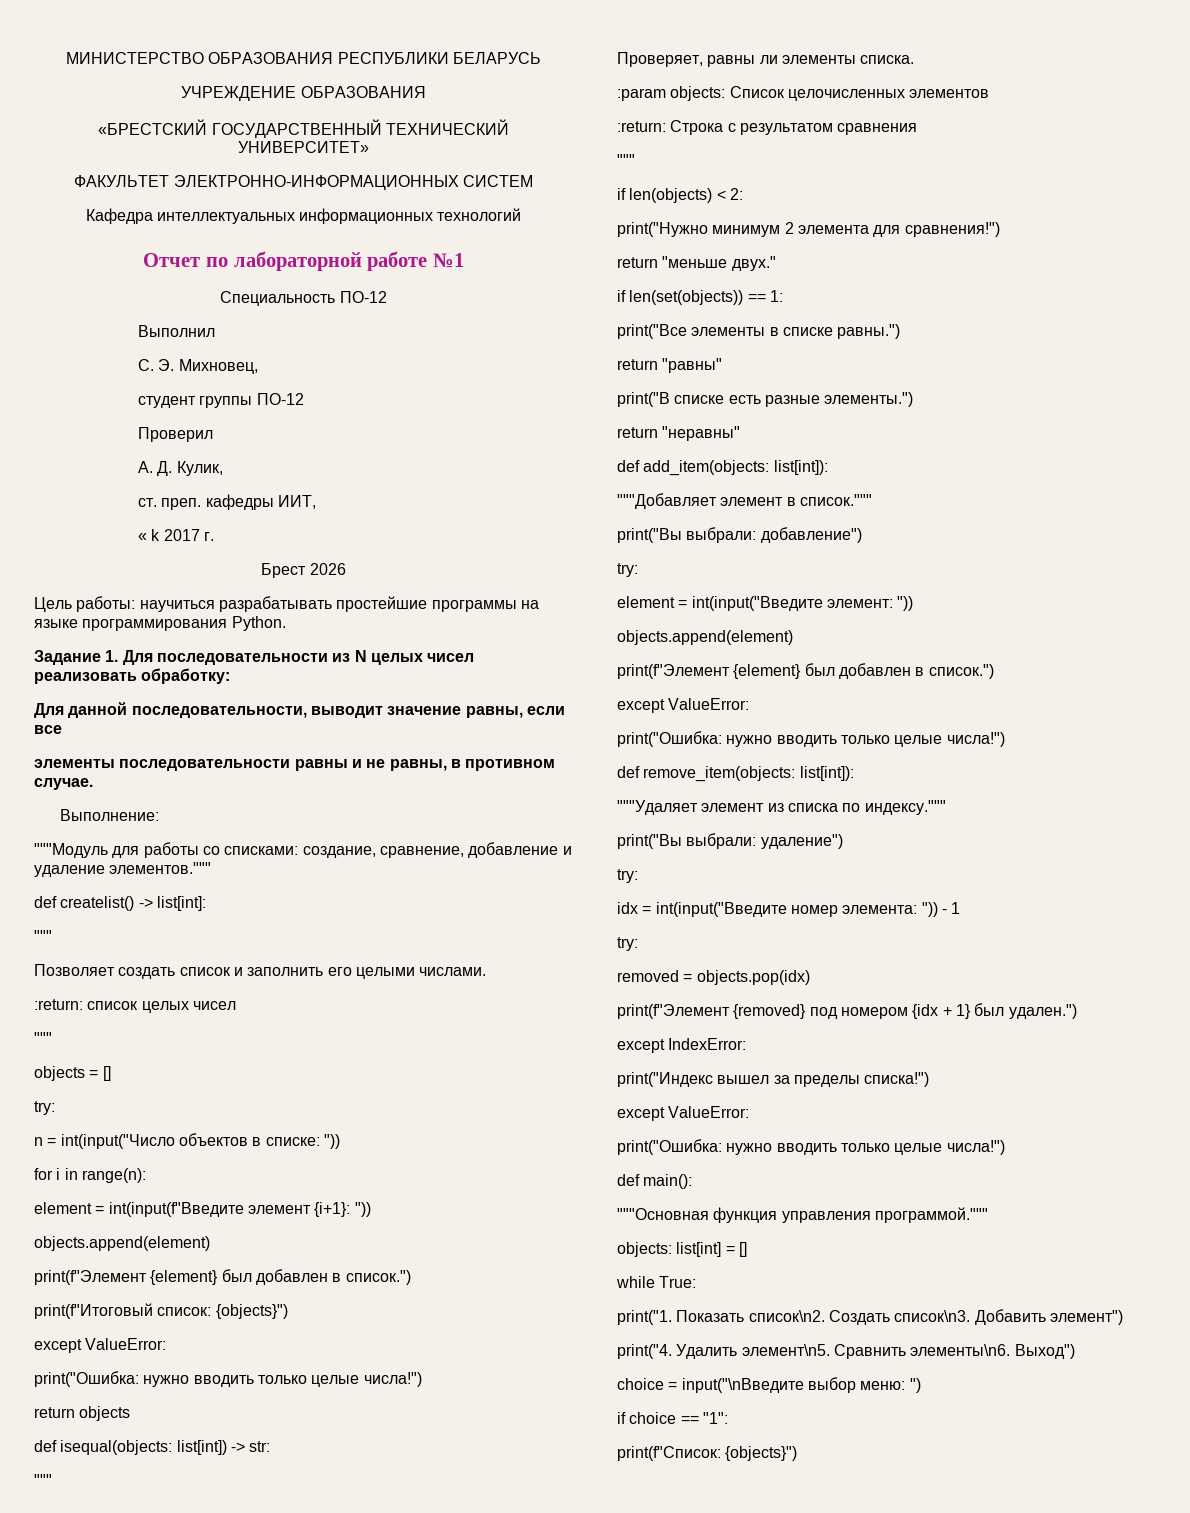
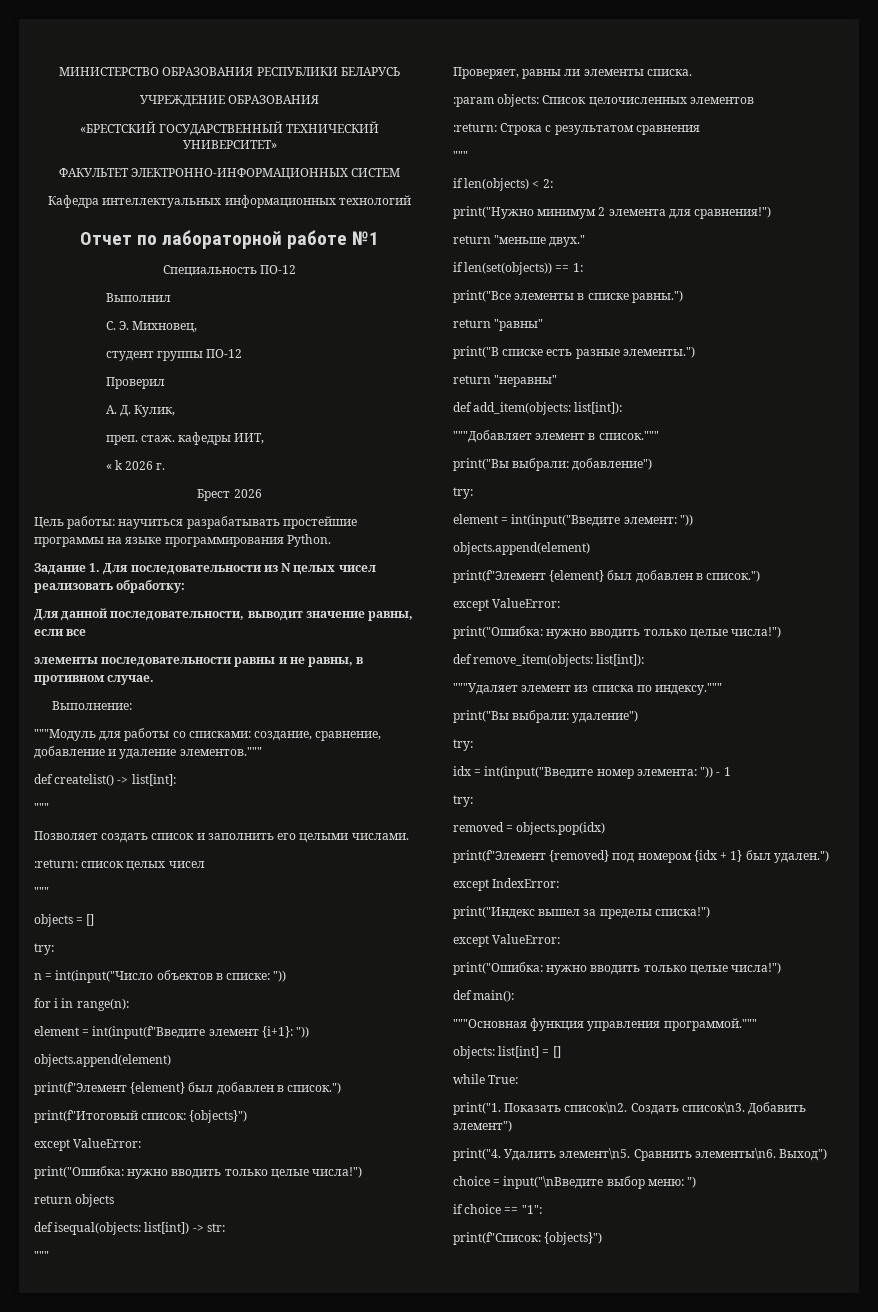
- ст. преп. кафедры ИИТ,
+ преп. стаж. кафедры ИИТ,
- « k 2017 г.
+ « k 2026 г.

